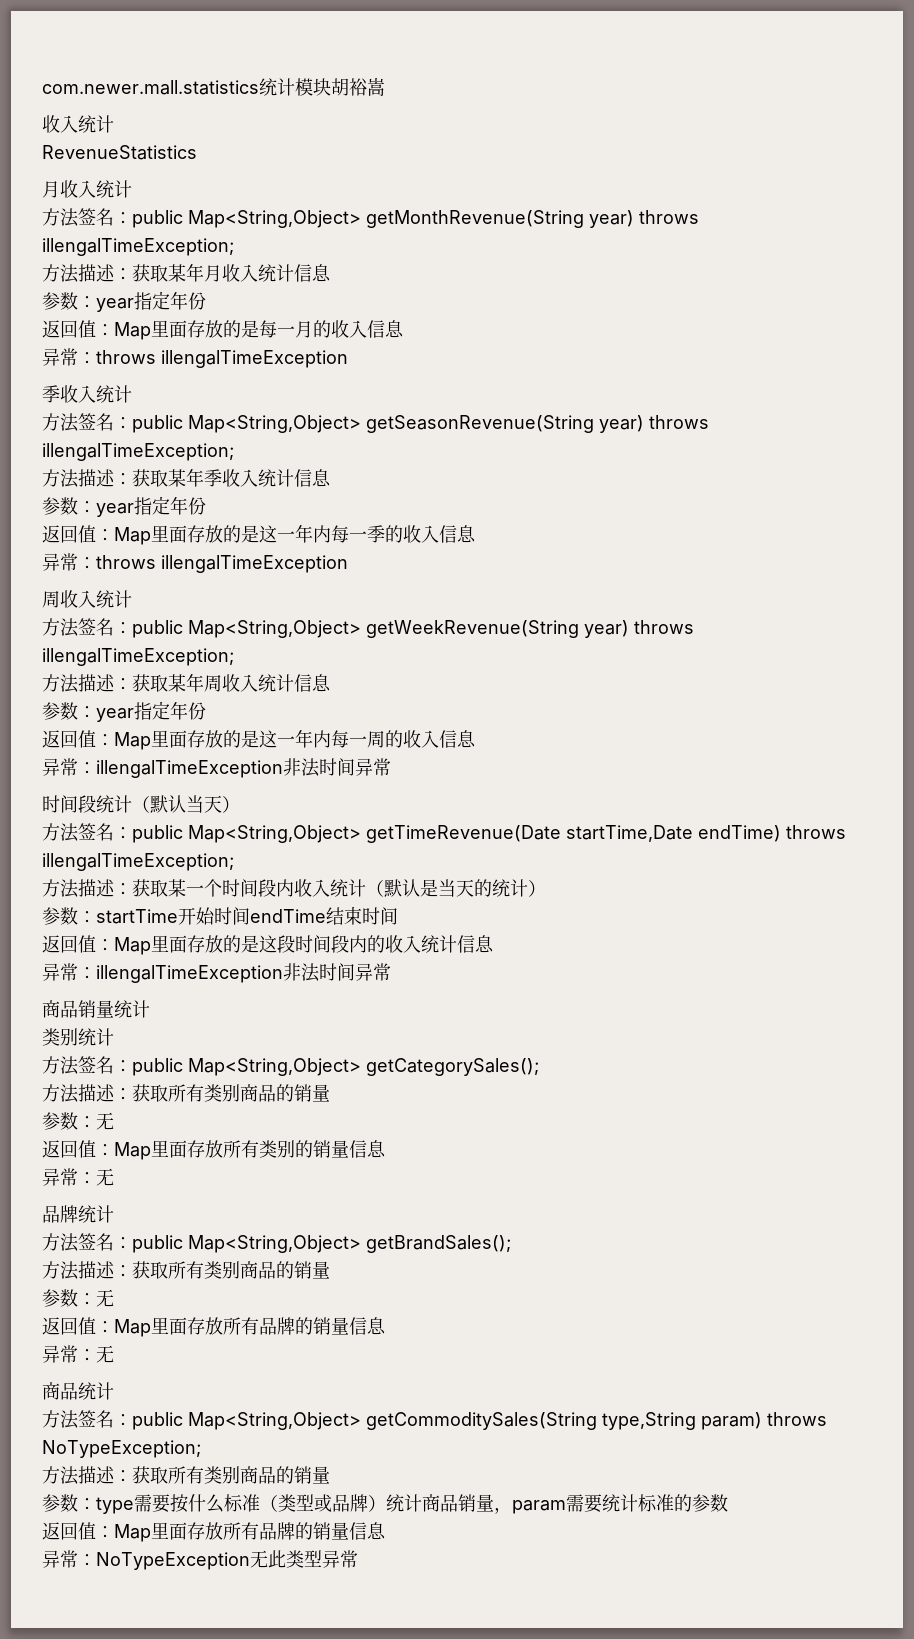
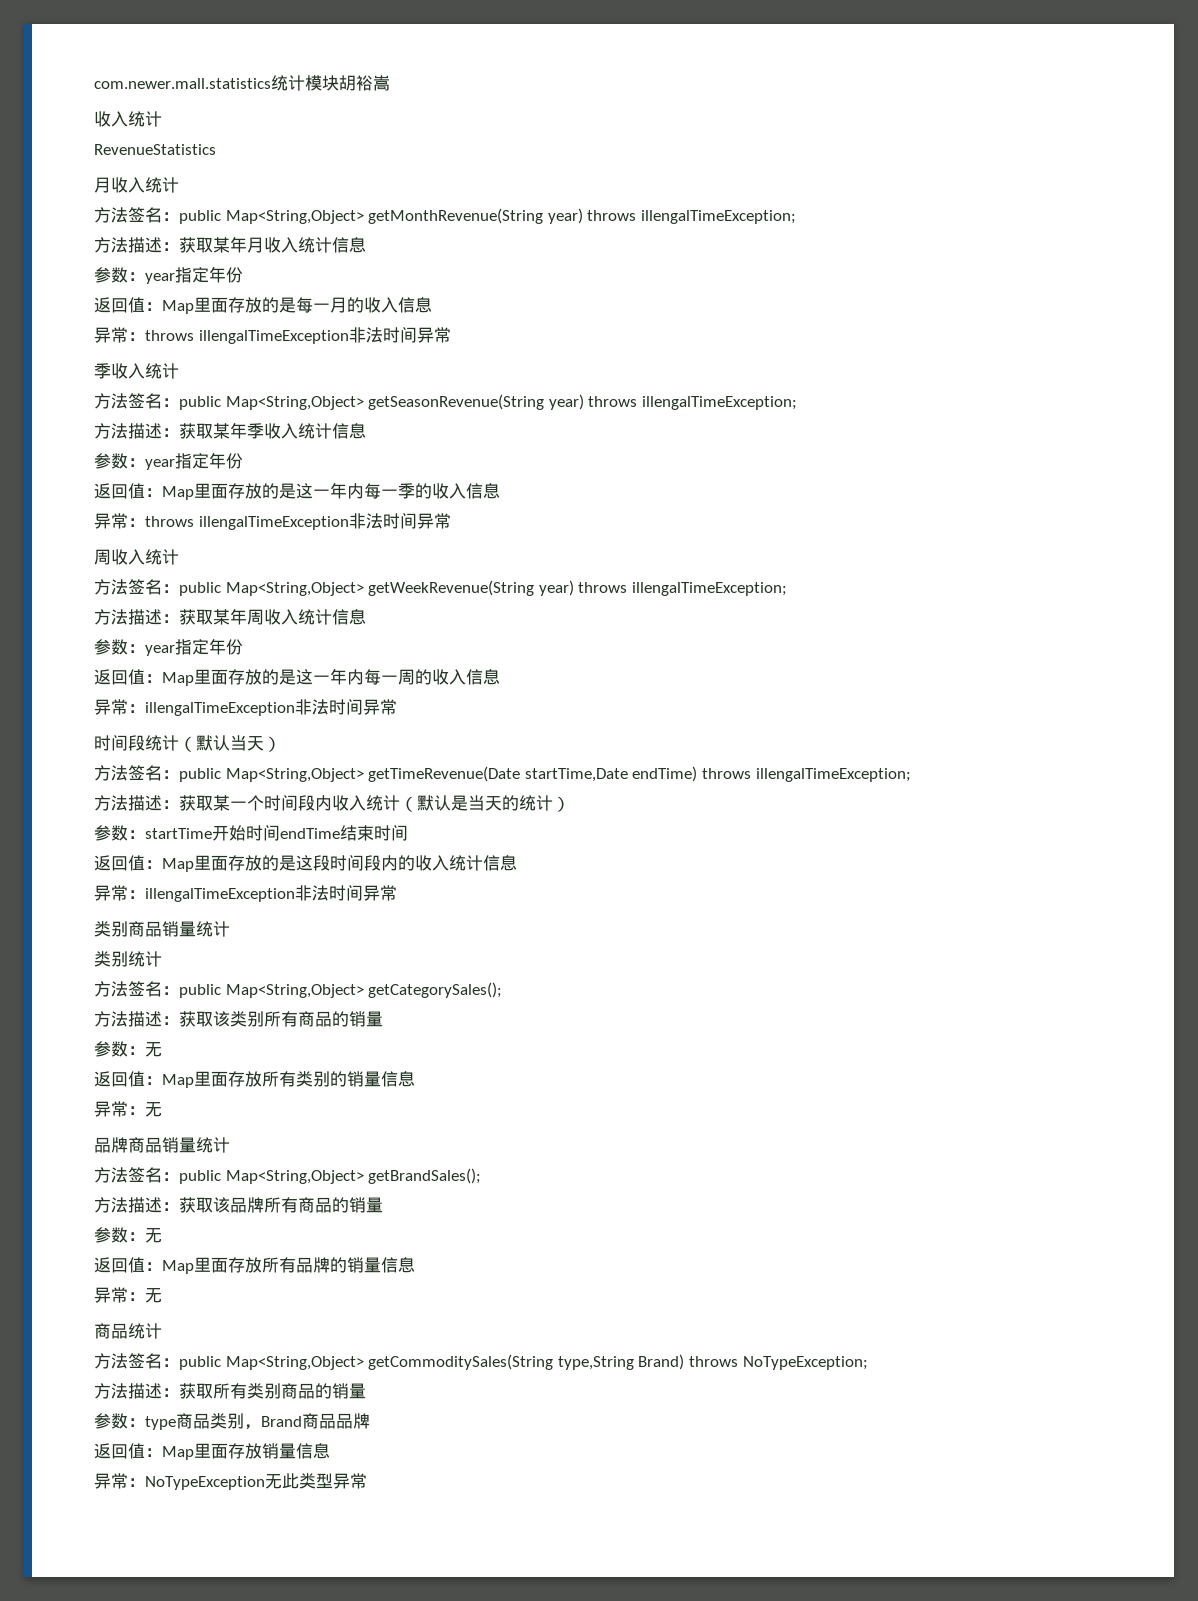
  返回值：Map里面存放的是每一月的收入信息
- 异常：throws illengalTimeException
+ 异常：throws illengalTimeException非法时间异常
  返回值：Map里面存放的是这一年内每一季的收入信息
- 异常：throws illengalTimeException
+ 异常：throws illengalTimeException非法时间异常
- 商品销量统计
+ 类别商品销量统计
  方法签名：public Map<String,Object> getCategorySales();
- 方法描述：获取所有类别商品的销量
+ 方法描述：获取该类别所有商品的销量
- 品牌统计
+ 品牌商品销量统计
  方法签名：public Map<String,Object> getBrandSales();
- 方法描述：获取所有类别商品的销量
+ 方法描述：获取该品牌所有商品的销量
- 方法签名：public Map<String,Object> getCommoditySales(String type,String param) throws NoTypeException;
+ 方法签名：public Map<String,Object> getCommoditySales(String type,String Brand) throws NoTypeException;
- 参数：type需要按什么标准（类型或品牌）统计商品销量，param需要统计标准的参数
- 返回值：Map里面存放所有品牌的销量信息
+ 参数：type商品类别，Brand商品品牌
+ 返回值：Map里面存放销量信息

